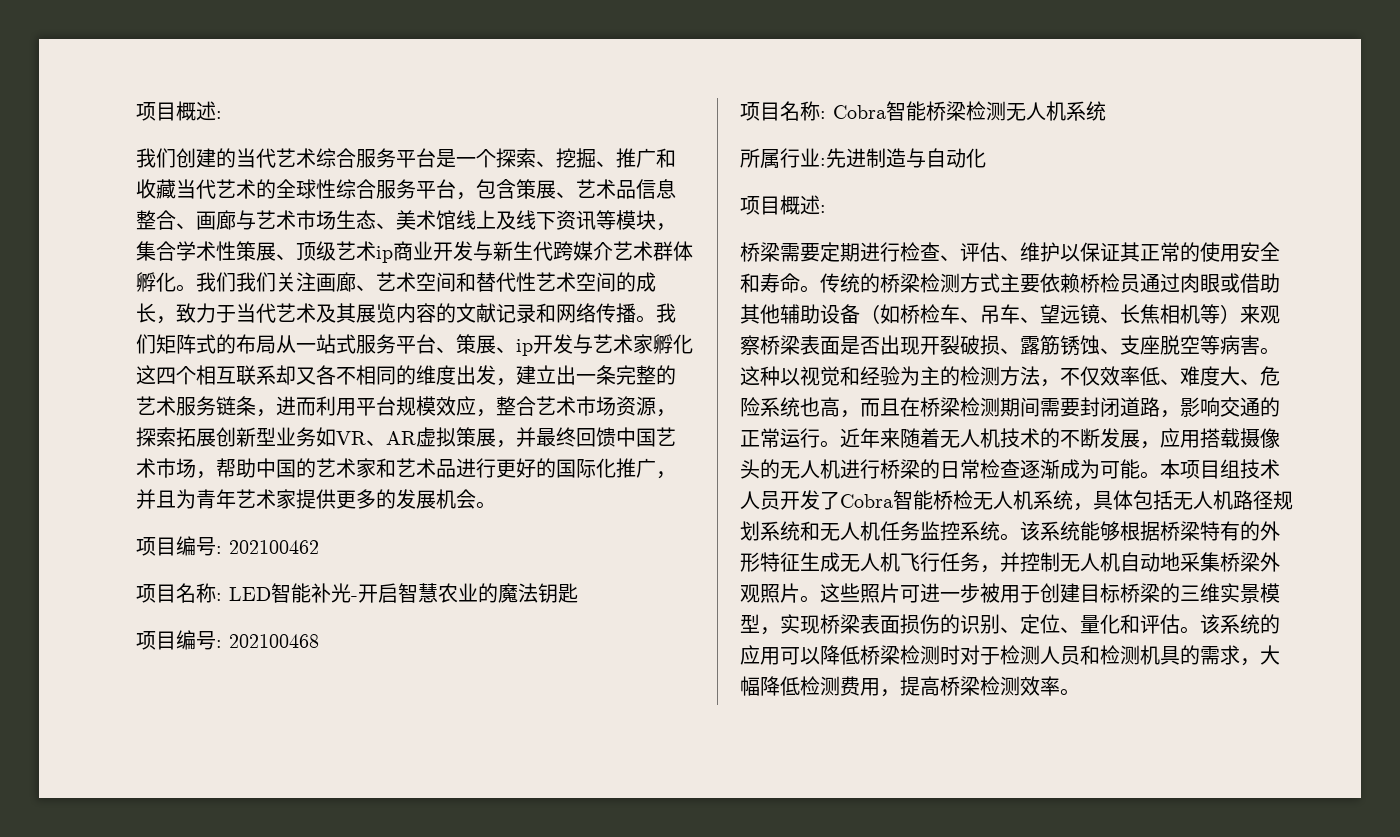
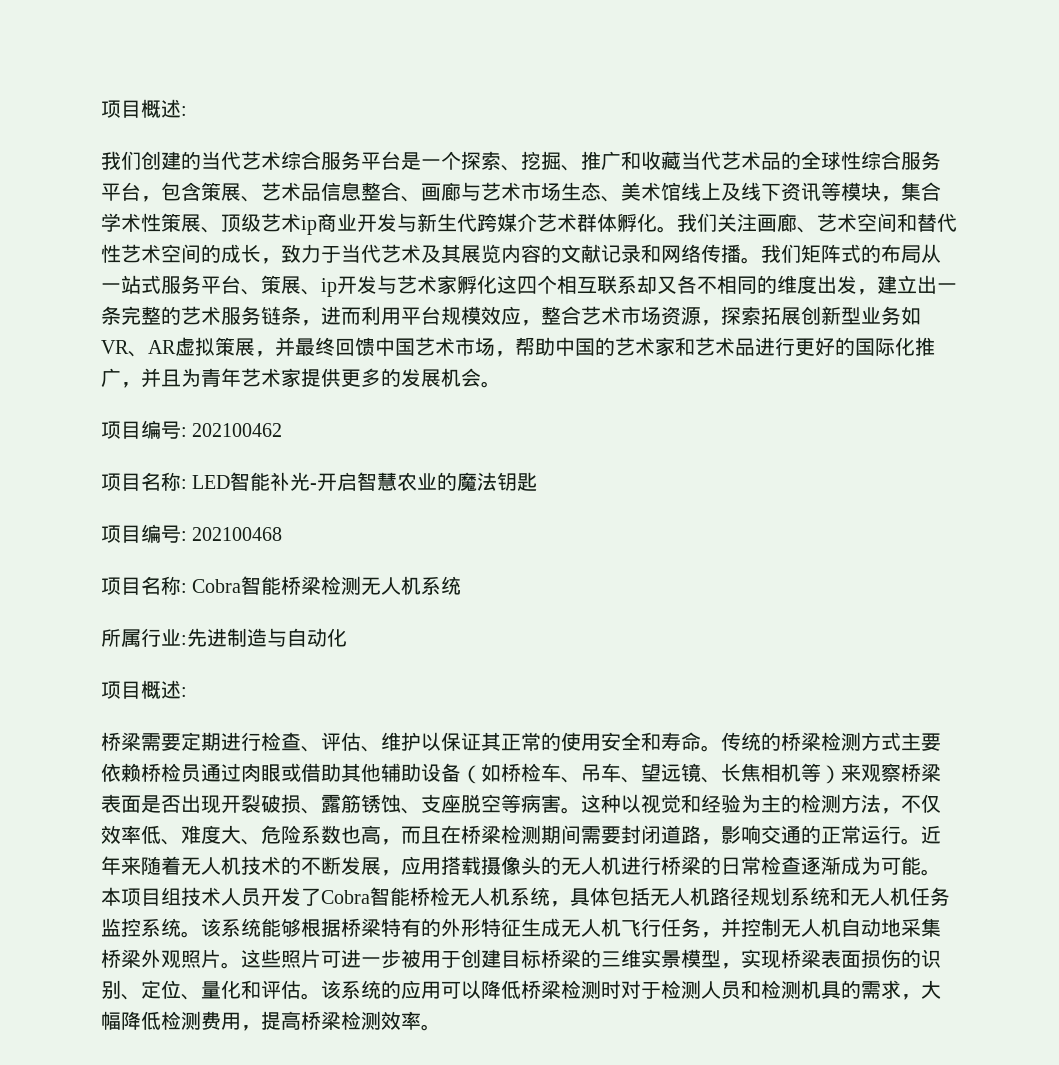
- 我们创建的当代艺术综合服务平台是一个探索、挖掘、推广和收藏当代艺术的全球性综合服务平台，包含策展、艺术品信息整合、画廊与艺术市场生态、美术馆线上及线下资讯等模块，集合学术性策展、顶级艺术ip商业开发与新生代跨媒介艺术群体孵化。
+ 我们创建的当代艺术综合服务平台是一个探索、挖掘、推广和收藏当代艺术品的全球性综合服务平台，包含策展、艺术品信息整合、画廊与艺术市场生态、美术馆线上及线下资讯等模块，集合学术性策展、顶级艺术ip商业开发与新生代跨媒介艺术群体孵化。
- 我们我们关注画廊、艺术空间和替代性艺术空间的成长，致力于当代艺术及其展览内容的文献记录和网络传播。
+ 我们关注画廊、艺术空间和替代性艺术空间的成长，致力于当代艺术及其展览内容的文献记录和网络传播。
- 这种以视觉和经验为主的检测方法，不仅效率低、难度大、危险系统也高，而且在桥梁检测期间需要封闭道路，影响交通的正常运行。
+ 这种以视觉和经验为主的检测方法，不仅效率低、难度大、危险系数也高，而且在桥梁检测期间需要封闭道路，影响交通的正常运行。

